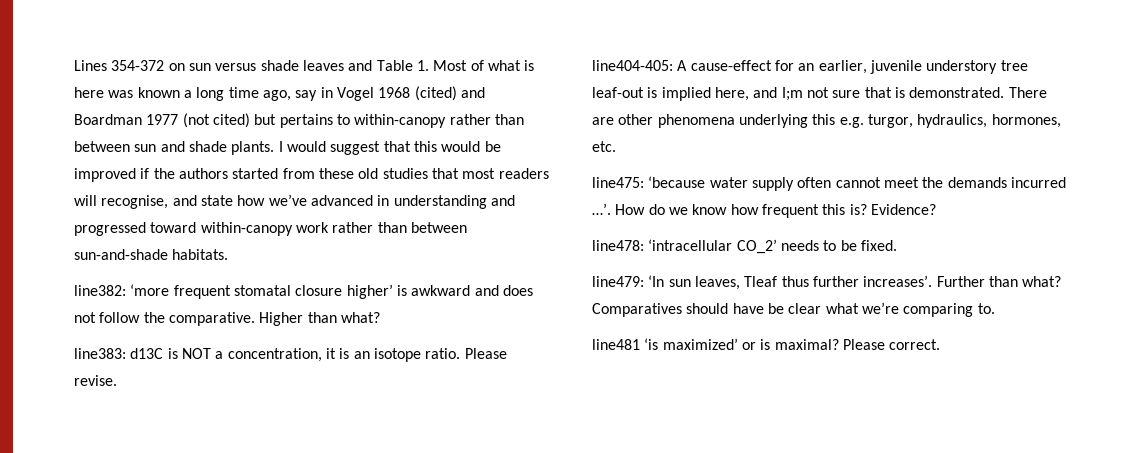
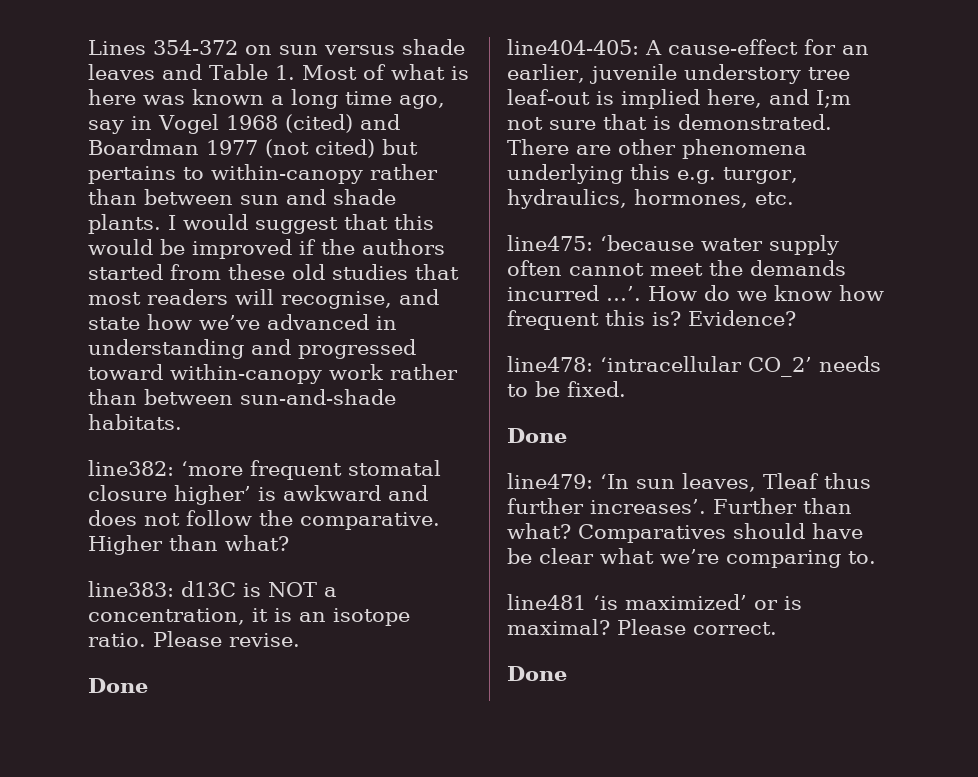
  Please revise.
+ Done
  line478: ‘intracellular CO_2’ needs to be fixed.
+ Done
  Please correct.
+ Done

